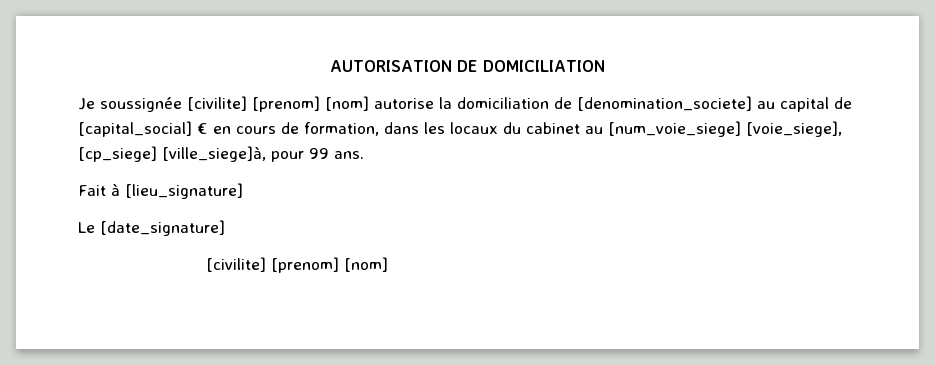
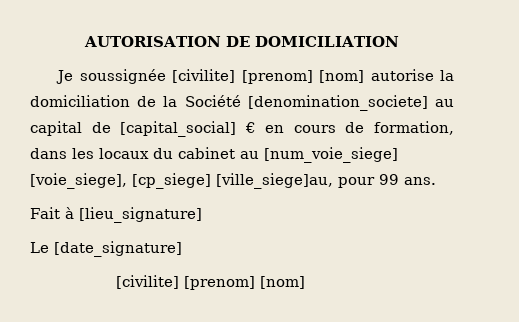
- Je soussignée [civilite] [prenom] [nom] autorise la domiciliation de [denomination_societe] au capital de [capital_social] € en cours de formation, dans les locaux du cabinet au [num_voie_siege] [voie_siege], [cp_siege] [ville_siege]à, pour 99 ans.
+ Je soussignée [civilite] [prenom] [nom] autorise la domiciliation de la Société [denomination_societe] au capital de [capital_social] € en cours de formation, dans les locaux du cabinet au [num_voie_siege] [voie_siege], [cp_siege] [ville_siege]au, pour 99 ans.

